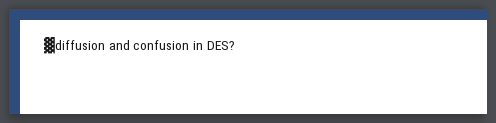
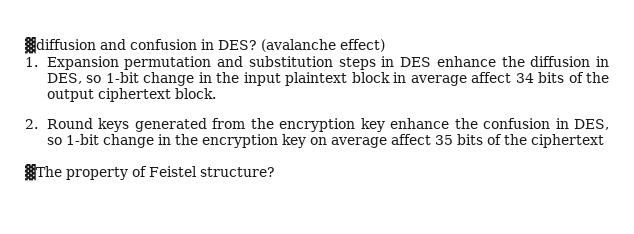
+ (avalanche effect)
+ 1. Expansion permutation and substitution steps in DES enhance the diffusion in DES, so 1-bit change in the input plaintext block in average affect 34 bits of the output ciphertext block.
+ 2. Round keys generated from the encryption key enhance the confusion in DES, so 1-bit change in the encryption key on average affect 35 bits of the ciphertext
+ ▓The property of Feistel structure?

